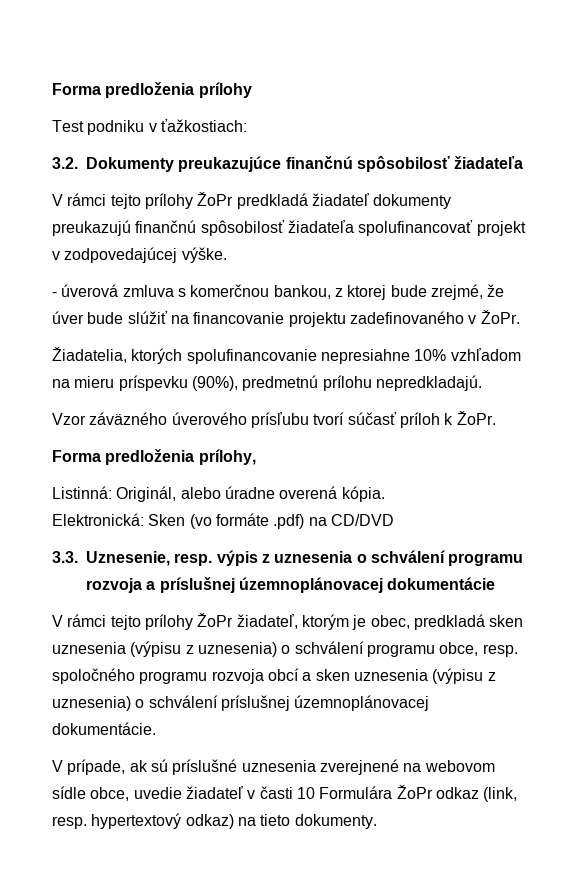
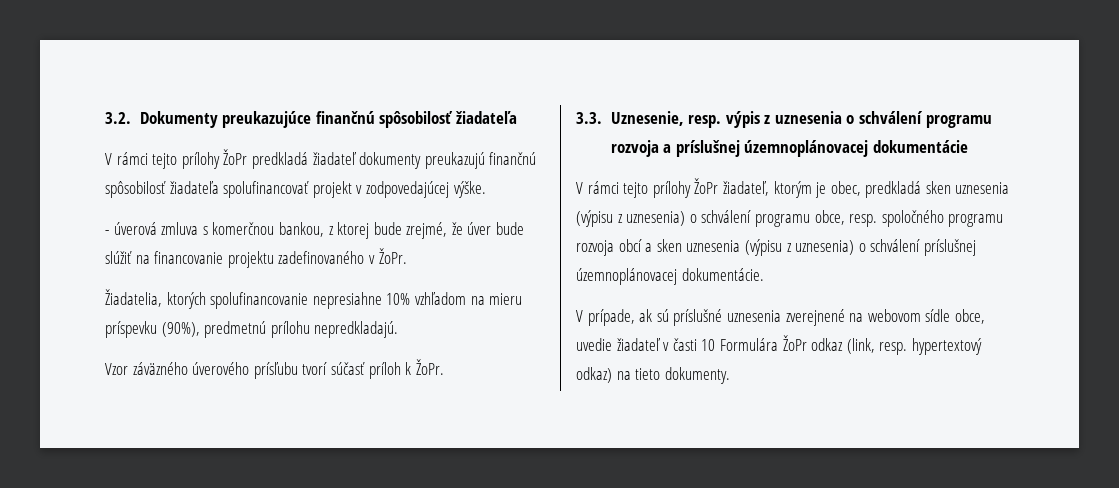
- Forma predloženia prílohy
- Test podniku v ťažkostiach:
- Forma predloženia prílohy,
- Listinná: Originál, alebo úradne overená kópia.
- Elektronická: Sken (vo formáte .pdf) na CD/DVD

